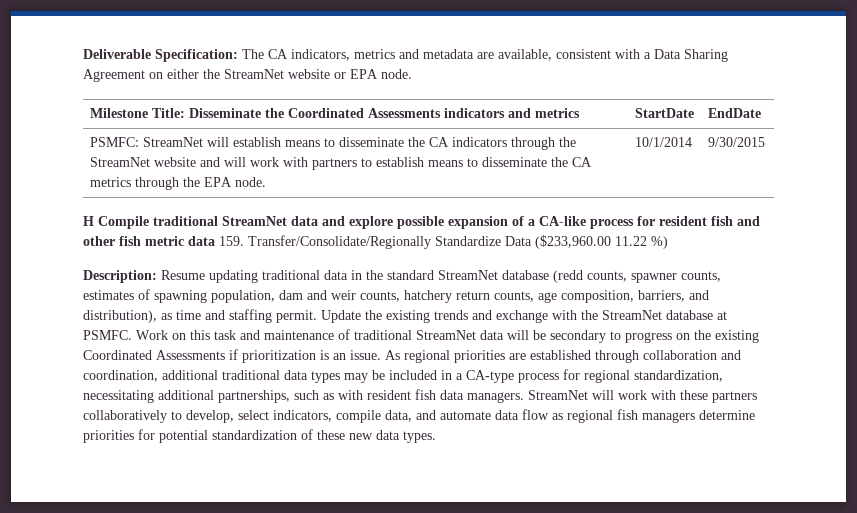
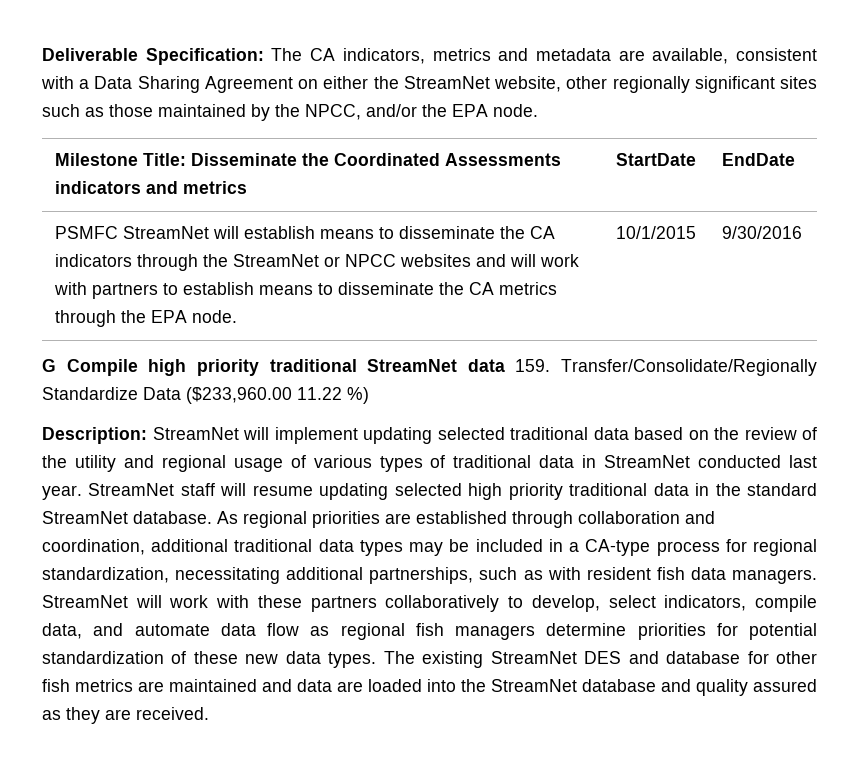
- Deliverable Specification: The CA indicators, metrics and metadata are available, consistent with a Data Sharing Agreement on either the StreamNet website or EPA node.
+ Deliverable Specification: The CA indicators, metrics and metadata are available, consistent with a Data Sharing Agreement on either the StreamNet website, other regionally significant sites such as those maintained by the NPCC, and/or the EPA node.
- PSMFC: StreamNet will establish means to disseminate the CA indicators through the StreamNet website and will work with partners to establish means to disseminate the CA metrics through the EPA node. | 10/1/2014 | 9/30/2015
- H Compile traditional StreamNet data and explore possible expansion of a CA-like process for resident fish and other fish metric data 159. Transfer/Consolidate/Regionally Standardize Data ($233,960.00 11.22 %)
+ PSMFC StreamNet will establish means to disseminate the CA indicators through the StreamNet or NPCC websites and will work with partners to establish means to disseminate the CA metrics through the EPA node. | 10/1/2015 | 9/30/2016
+ G Compile high priority traditional StreamNet data 159. Transfer/Consolidate/Regionally Standardize Data ($233,960.00 11.22 %)
- Description: Resume updating traditional data in the standard StreamNet database (redd counts, spawner counts, estimates of spawning population, dam and weir counts, hatchery return counts, age composition, barriers, and distribution), as time and staffing permit. Update the existing trends and exchange with the StreamNet database at PSMFC. Work on this task and maintenance of traditional StreamNet data will be secondary to progress on the existing Coordinated Assessments if prioritization is an issue.
+ Description: StreamNet will implement updating selected traditional data based on the review of the utility and regional usage of various types of traditional data in StreamNet conducted last year. StreamNet staff will resume updating selected high priority traditional data in the standard StreamNet database.
+ The existing StreamNet DES and database for other fish metrics are maintained and data are loaded into the StreamNet database and quality assured as they are received.

